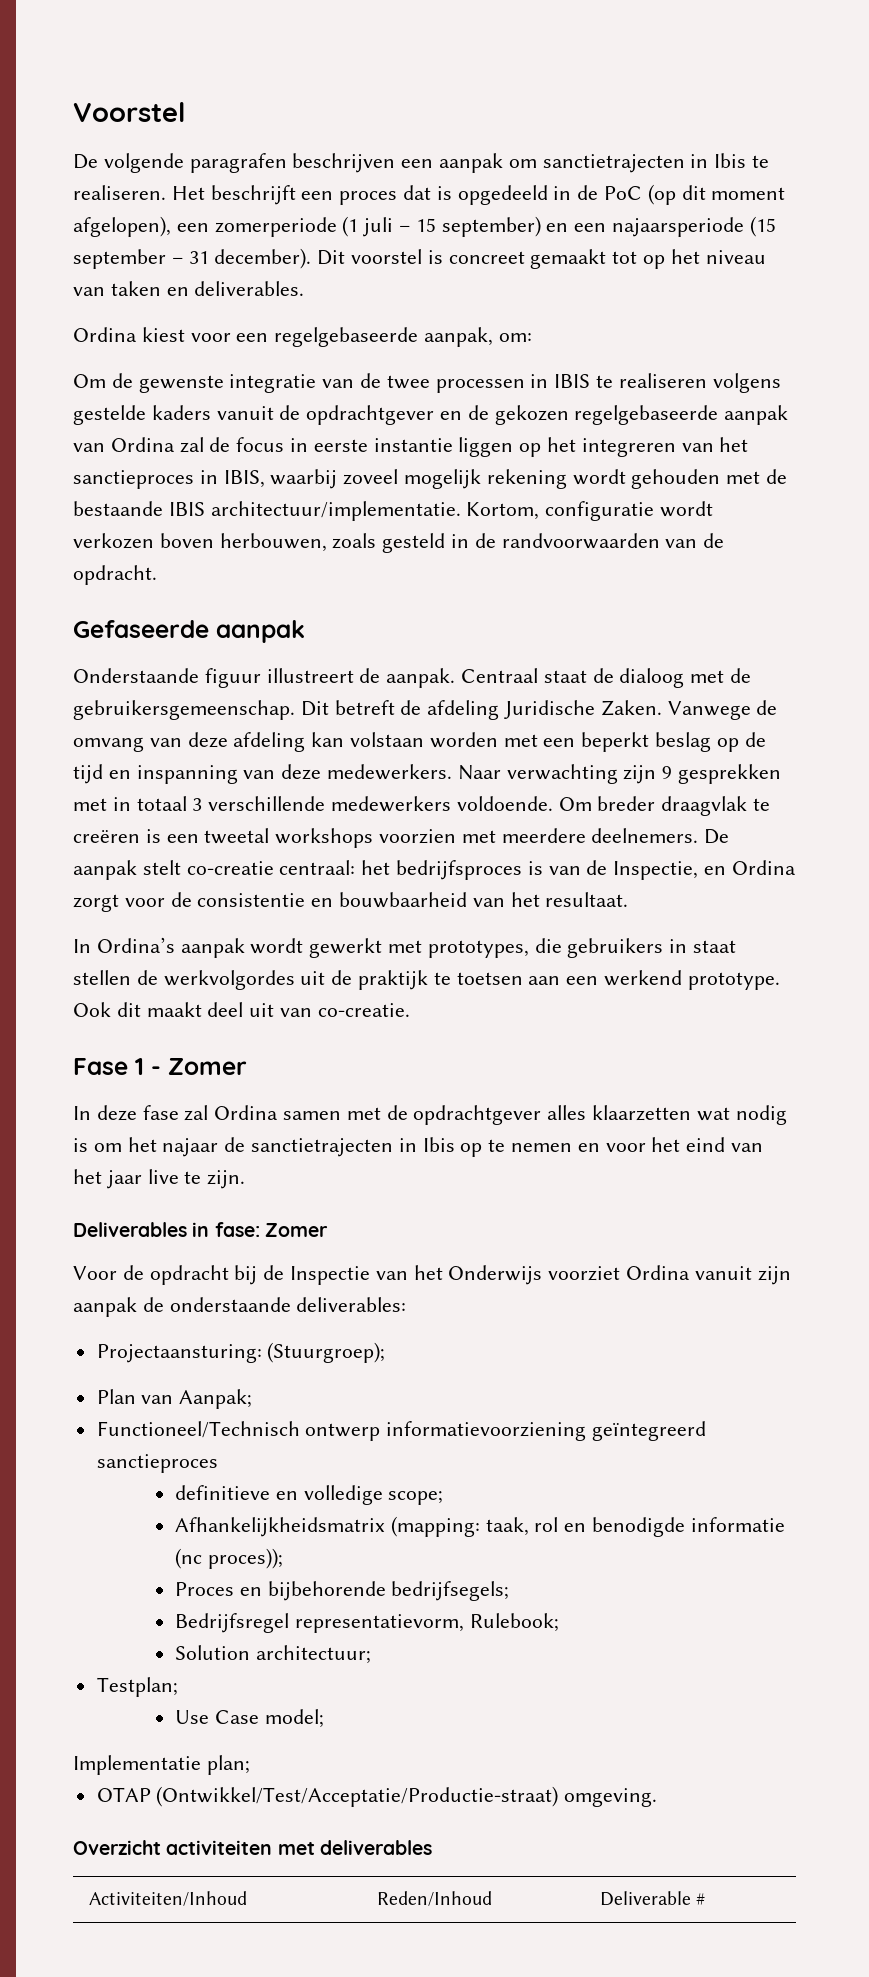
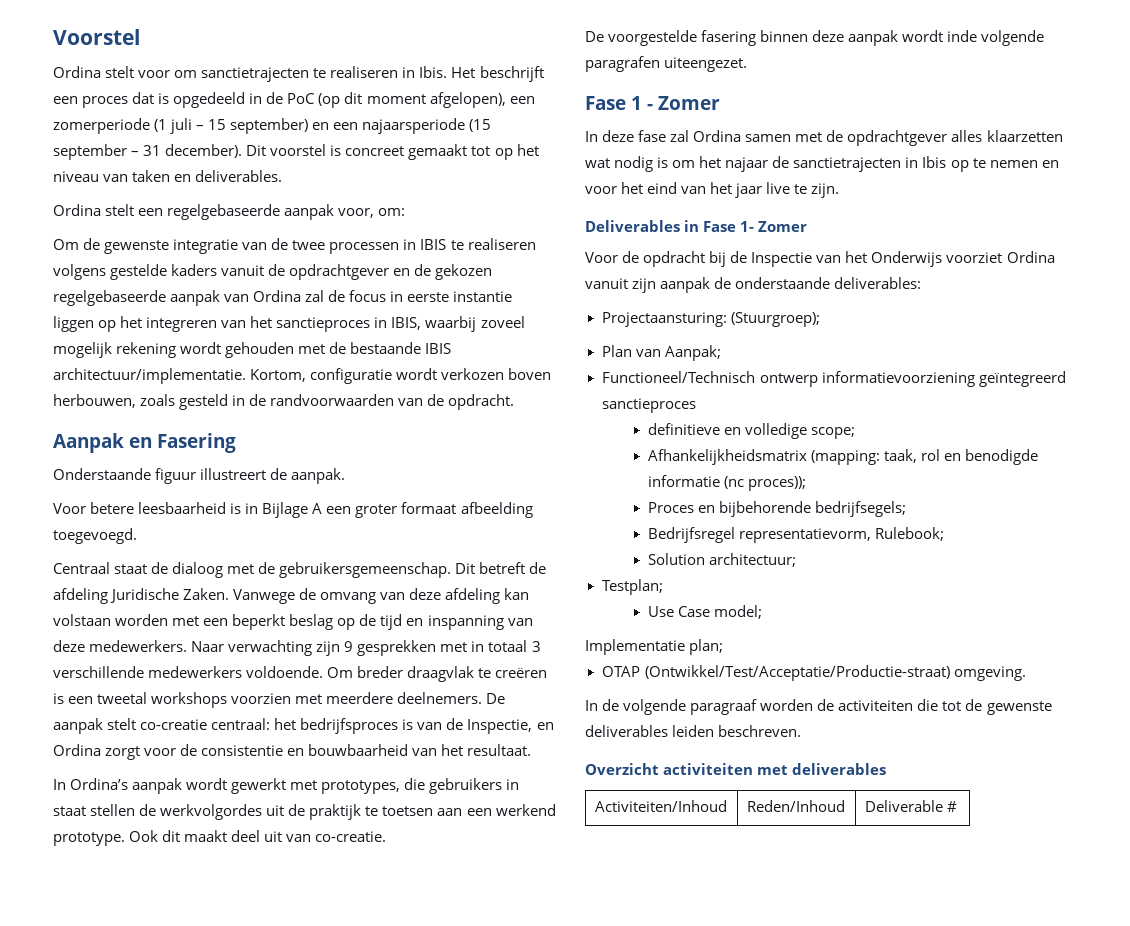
- De volgende paragrafen beschrijven een aanpak om sanctietrajecten in Ibis te realiseren.
+ Ordina stelt voor om sanctietrajecten te realiseren in Ibis.
- Ordina kiest voor een regelgebaseerde aanpak, om:
+ Ordina stelt een regelgebaseerde aanpak voor, om:
- Gefaseerde aanpak
+ Aanpak en Fasering
- Onderstaande figuur illustreert de aanpak. Centraal staat de dialoog met de gebruikersgemeenschap.
+ Onderstaande figuur illustreert de aanpak.
+ Voor betere leesbaarheid is in Bijlage A een groter formaat afbeelding toegevoegd.
+ Centraal staat de dialoog met de gebruikersgemeenschap.
+ De voorgestelde fasering binnen deze aanpak wordt inde volgende paragrafen uiteengezet.
- Deliverables in fase: Zomer
+ Deliverables in Fase 1- Zomer
+ In de volgende paragraaf worden de activiteiten die tot de gewenste deliverables leiden beschreven.

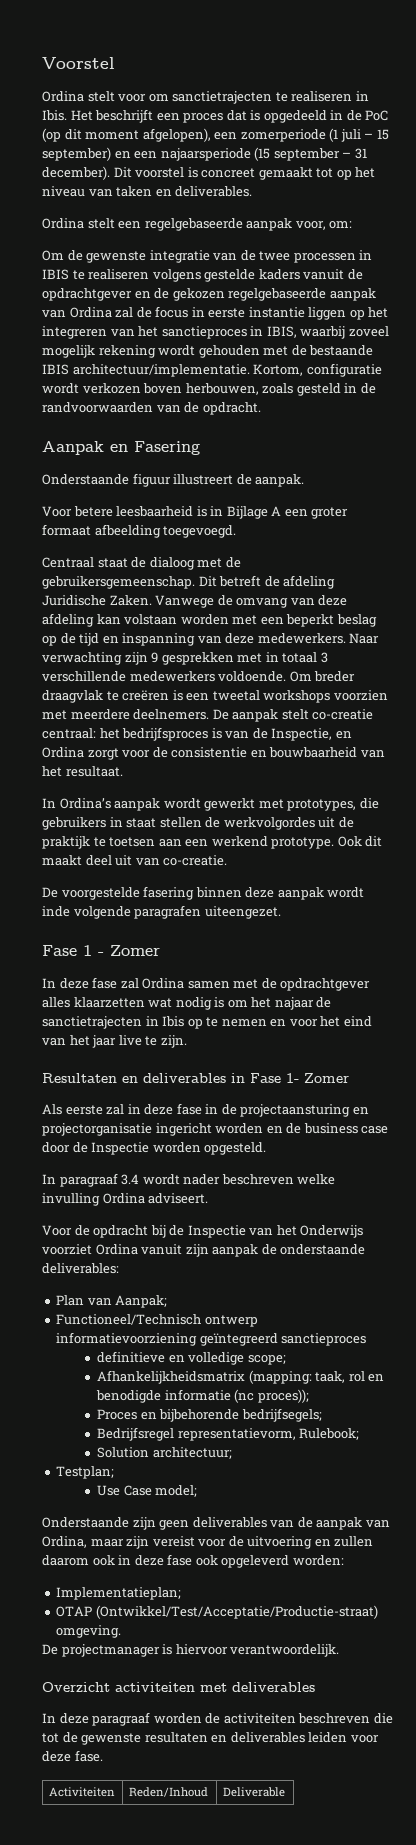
- Deliverables in Fase 1- Zomer
+ Resultaten en deliverables in Fase 1- Zomer
+ Als eerste zal in deze fase in de projectaansturing en projectorganisatie ingericht worden en de business case door de Inspectie worden opgesteld.
+ In paragraaf 3.4 wordt nader beschreven welke invulling Ordina adviseert.
- Projectaansturing: (Stuurgroep);
- Implementatie plan;
+ Onderstaande zijn geen deliverables van de aanpak van Ordina, maar zijn vereist voor de uitvoering en zullen daarom ook in deze fase ook opgeleverd worden:
+ Implementatieplan;
  OTAP (Ontwikkel/Test/Acceptatie/Productie-straat) omgeving.
- In de volgende paragraaf worden de activiteiten die tot de gewenste deliverables leiden beschreven.
+ De projectmanager is hiervoor verantwoordelijk.
  Overzicht activiteiten met deliverables
- Activiteiten/Inhoud | Reden/Inhoud | Deliverable #
+ In deze paragraaf worden de activiteiten beschreven die tot de gewenste resultaten en deliverables leiden voor deze fase.
+ Activiteiten | Reden/Inhoud | Deliverable

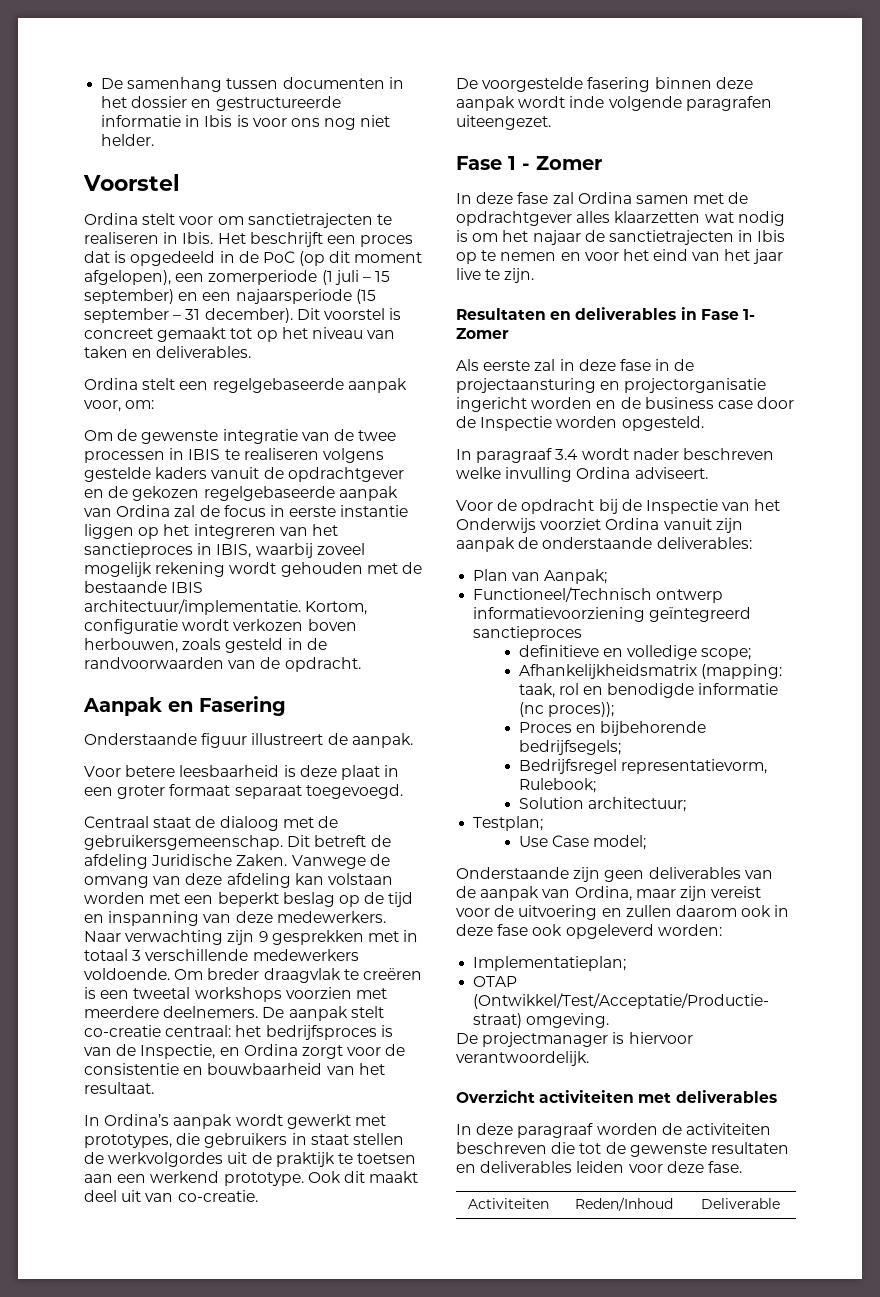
+ De samenhang tussen documenten in het dossier en gestructureerde informatie in Ibis is voor ons nog niet helder.
- Voor betere leesbaarheid is in Bijlage A een groter formaat afbeelding toegevoegd.
+ Voor betere leesbaarheid is deze plaat in een groter formaat separaat toegevoegd.

